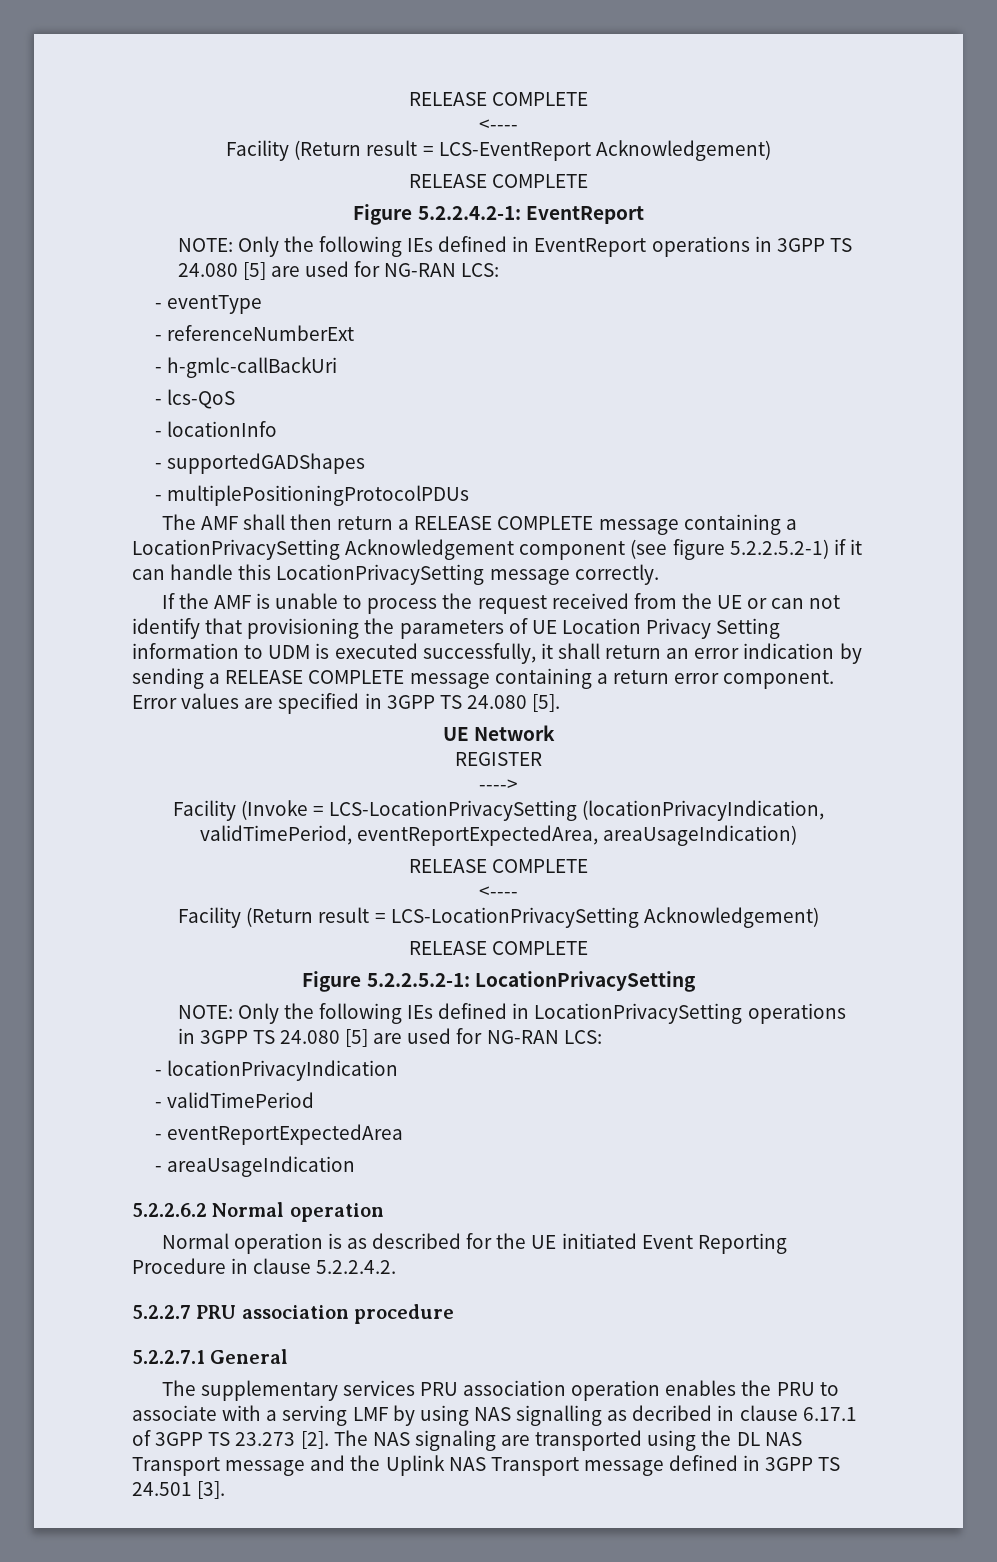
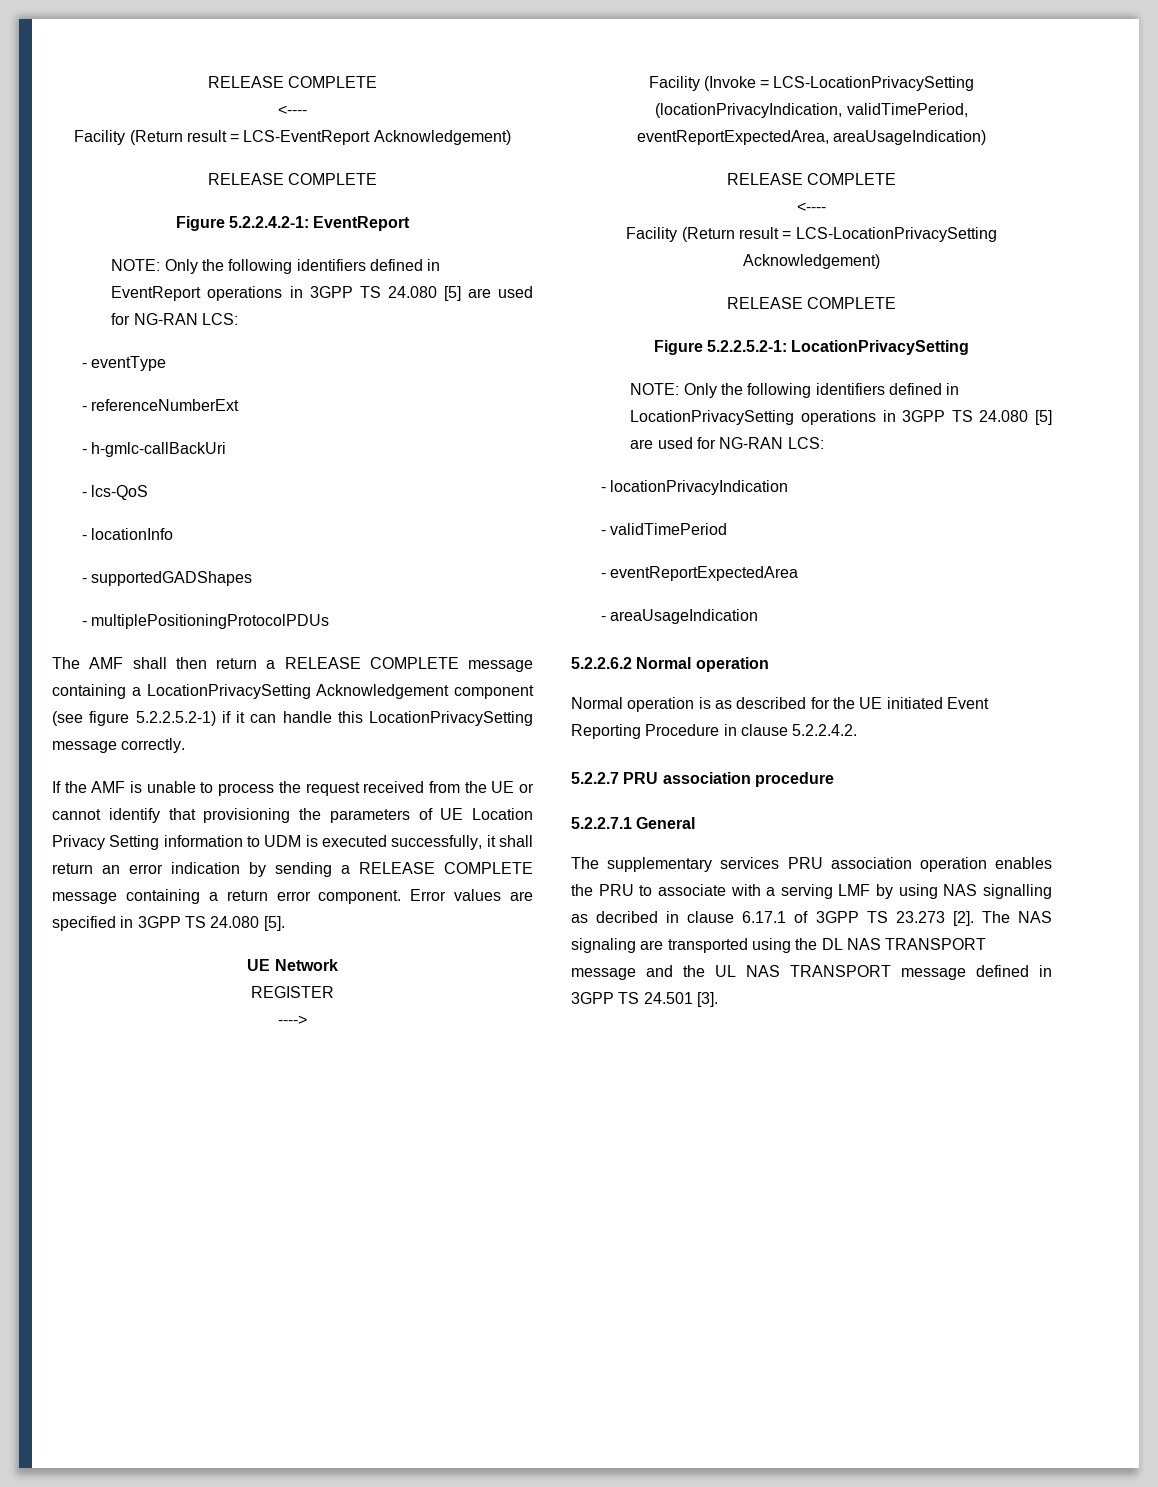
- NOTE: Only the following IEs defined in EventReport operations in 3GPP TS 24.080 [5] are used for NG-RAN LCS:
+ NOTE: Only the following identifiers defined in EventReport operations in 3GPP TS 24.080 [5] are used for NG-RAN LCS:
- If the AMF is unable to process the request received from the UE or can not identify that provisioning the parameters of UE Location Privacy Setting information to UDM is executed successfully, it shall return an error indication by sending a RELEASE COMPLETE message containing a return error component.
+ If the AMF is unable to process the request received from the UE or cannot identify that provisioning the parameters of UE Location Privacy Setting information to UDM is executed successfully, it shall return an error indication by sending a RELEASE COMPLETE message containing a return error component.
- NOTE: Only the following IEs defined in LocationPrivacySetting operations in 3GPP TS 24.080 [5] are used for NG-RAN LCS:
+ NOTE: Only the following identifiers defined in LocationPrivacySetting operations in 3GPP TS 24.080 [5] are used for NG-RAN LCS:
- The NAS signaling are transported using the DL NAS Transport message and the Uplink NAS Transport message defined in 3GPP TS 24.501 [3].
+ The NAS signaling are transported using the DL NAS TRANSPORT message and the UL NAS TRANSPORT message defined in 3GPP TS 24.501 [3].

